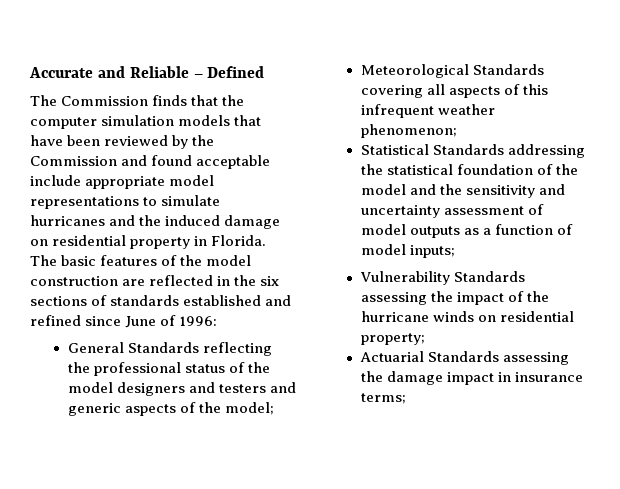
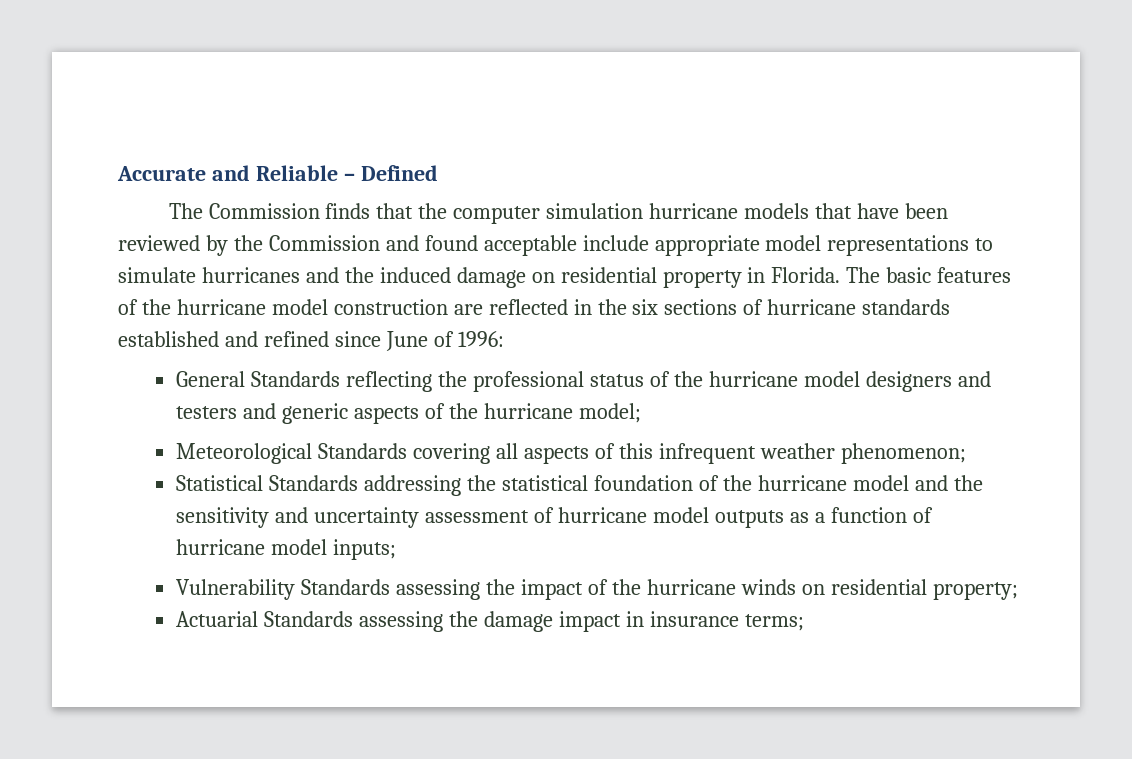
- The Commission finds that the computer simulation models that have been reviewed by the Commission and found acceptable include appropriate model representations to simulate hurricanes and the induced damage on residential property in Florida.
+ The Commission finds that the computer simulation hurricane models that have been reviewed by the Commission and found acceptable include appropriate model representations to simulate hurricanes and the induced damage on residential property in Florida.
- The basic features of the model construction are reflected in the six sections of standards established and refined since June of 1996:
+ The basic features of the hurricane model construction are reflected in the six sections of hurricane standards established and refined since June of 1996:
- General Standards reflecting the professional status of the model designers and testers and generic aspects of the model;
+ General Standards reflecting the professional status of the hurricane model designers and testers and generic aspects of the hurricane model;
- Statistical Standards addressing the statistical foundation of the model and the sensitivity and uncertainty assessment of model outputs as a function of model inputs;
+ Statistical Standards addressing the statistical foundation of the hurricane model and the sensitivity and uncertainty assessment of hurricane model outputs as a function of hurricane model inputs;

